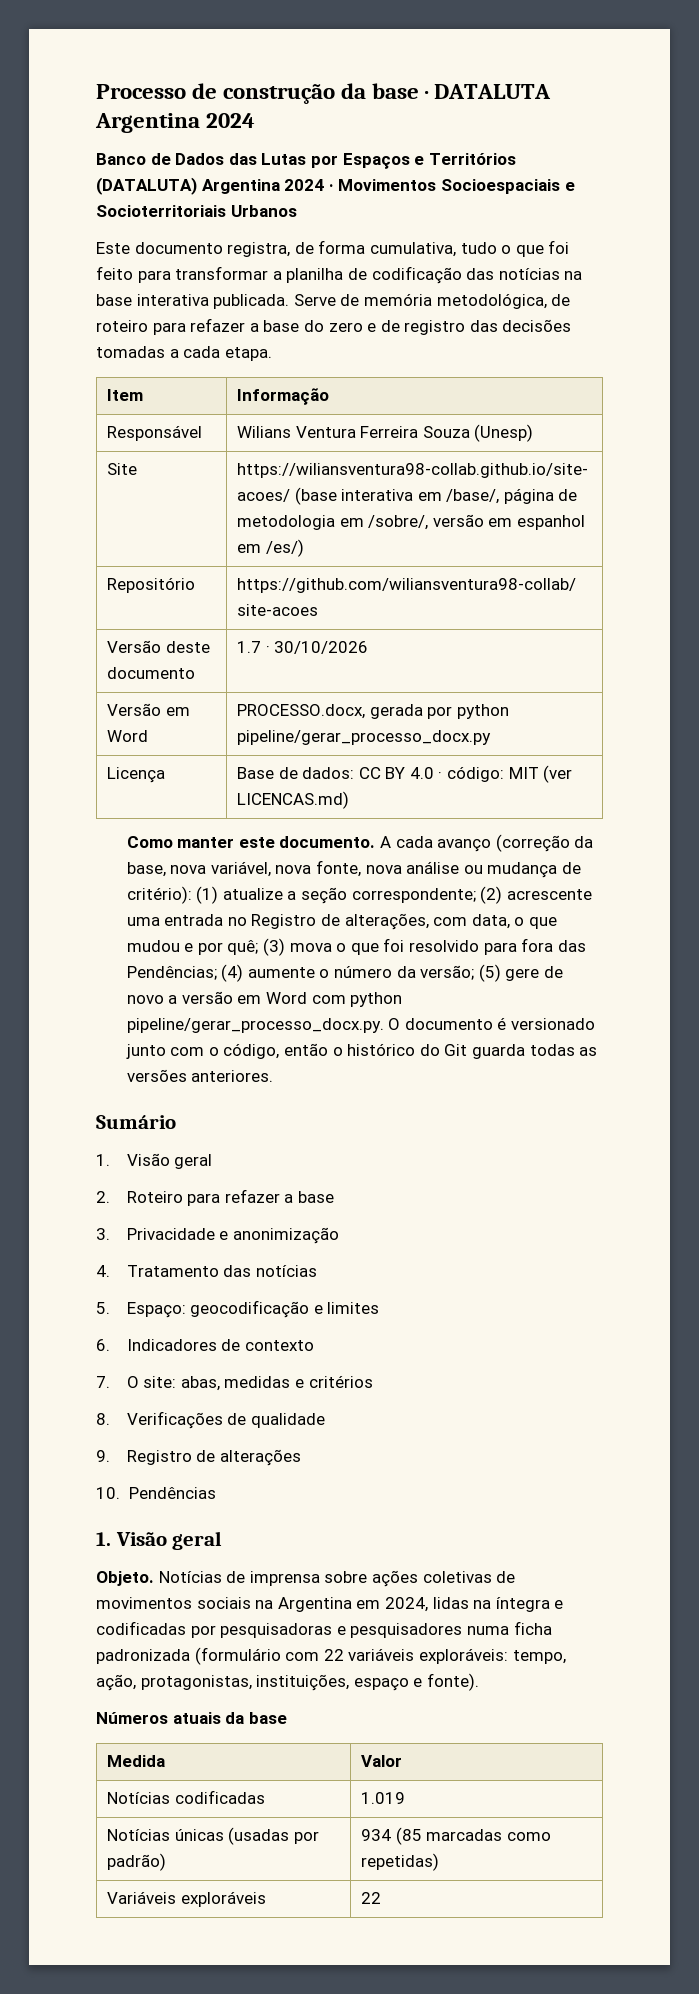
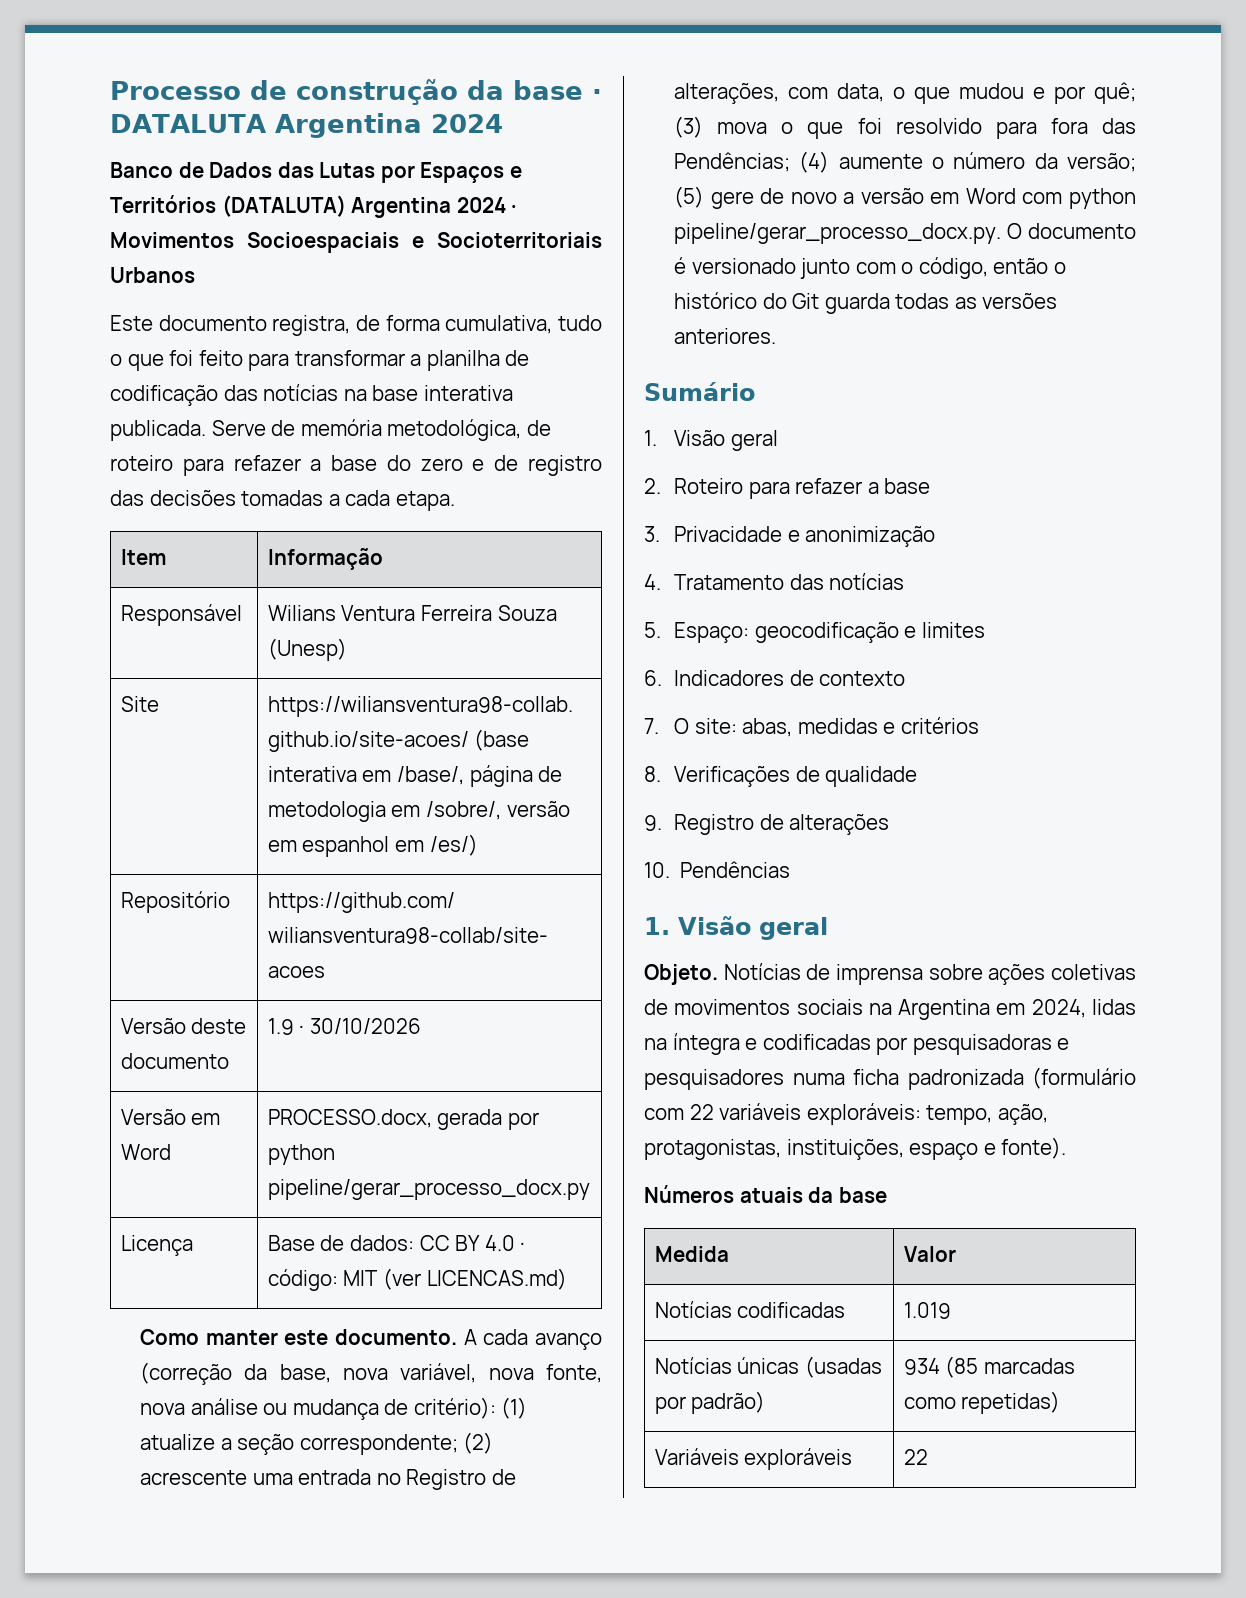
- Versão deste documento | 1.7 · 30/10/2026
+ Versão deste documento | 1.9 · 30/10/2026

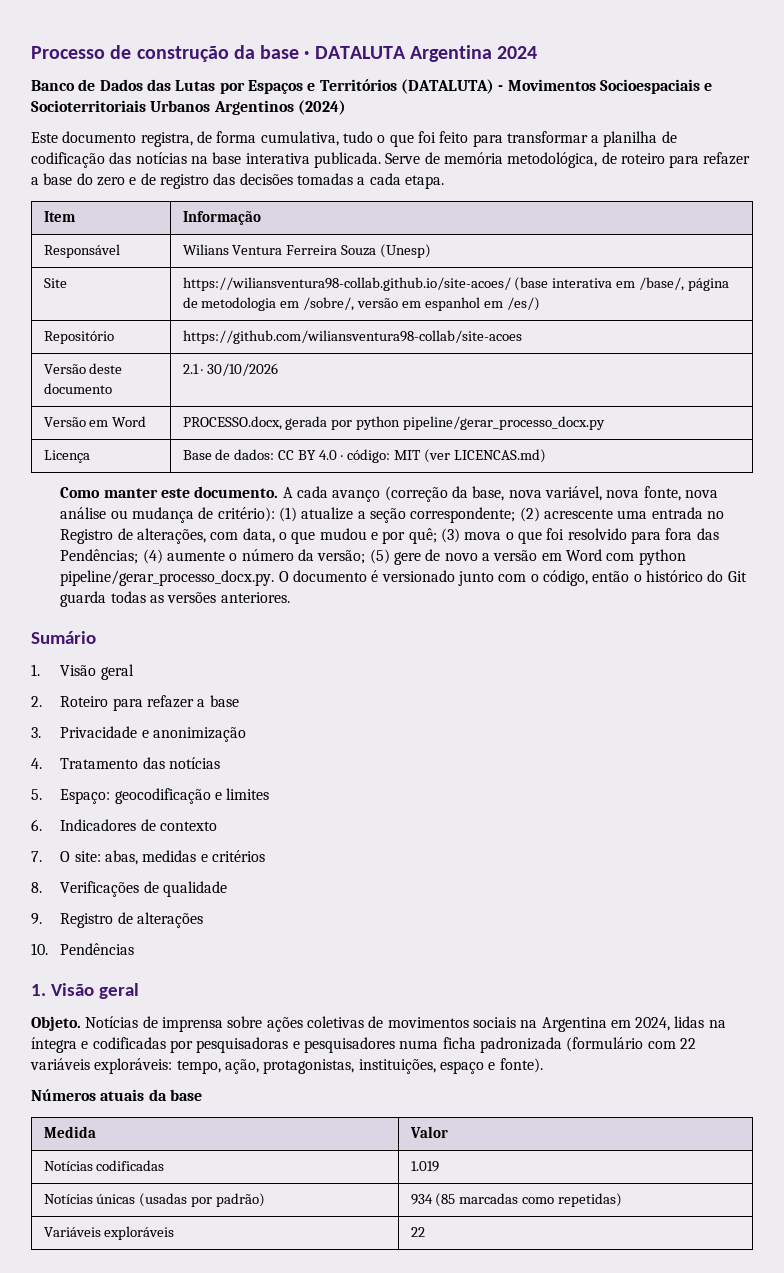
- Banco de Dados das Lutas por Espaços e Territórios (DATALUTA) Argentina 2024 · Movimentos Socioespaciais e Socioterritoriais Urbanos
+ Banco de Dados das Lutas por Espaços e Territórios (DATALUTA) - Movimentos Socioespaciais e Socioterritoriais Urbanos Argentinos (2024)
- Versão deste documento | 1.9 · 30/10/2026
+ Versão deste documento | 2.1 · 30/10/2026

